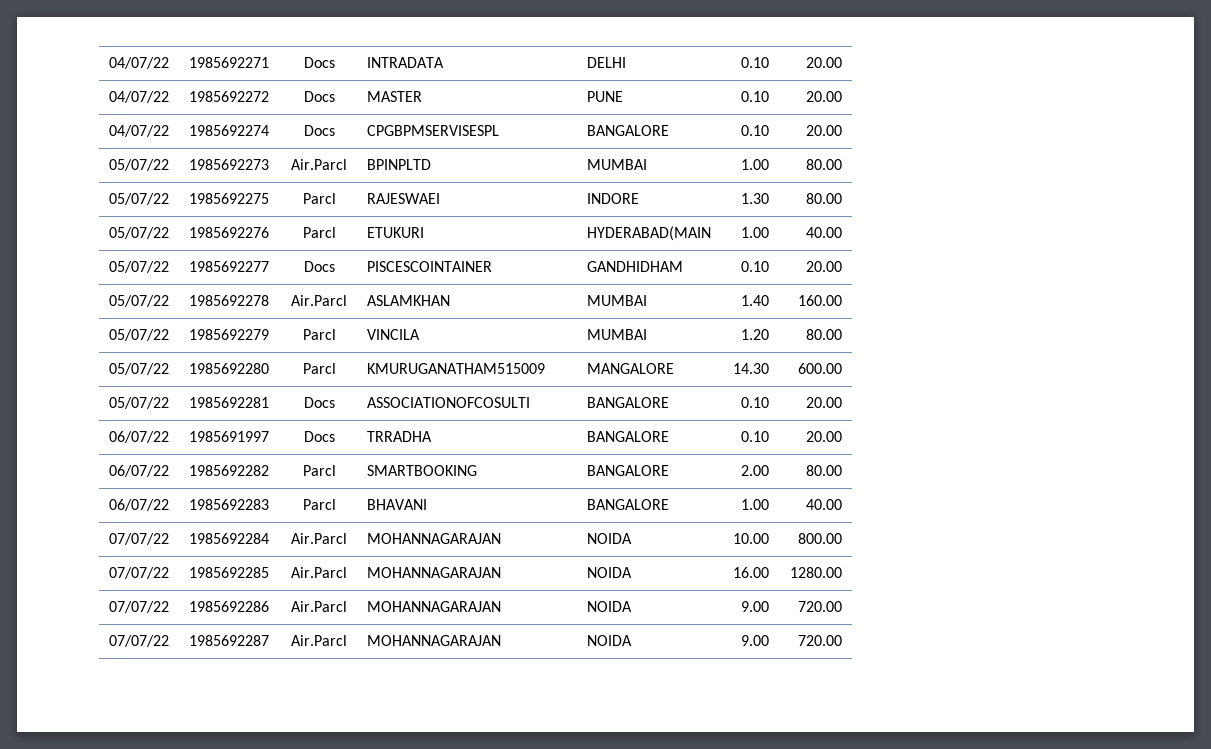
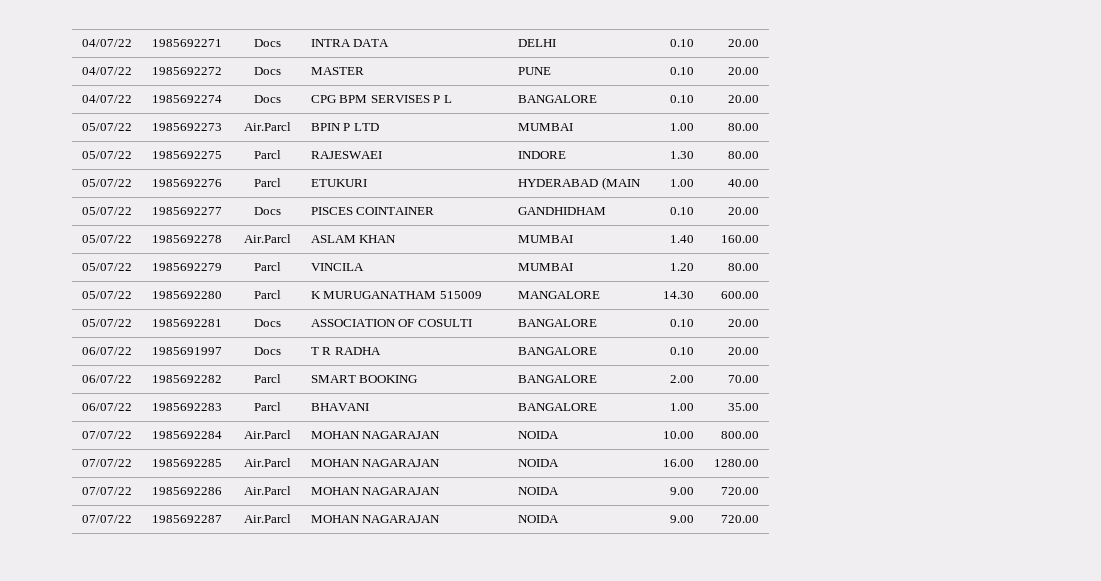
- 04/07/22 | 1985692271 | Docs | INTRADATA | DELHI | 0.10 | 20.00
+ 04/07/22 | 1985692271 | Docs | INTRA DATA | DELHI | 0.10 | 20.00
- 04/07/22 | 1985692274 | Docs | CPGBPMSERVISESPL | BANGALORE | 0.10 | 20.00
+ 04/07/22 | 1985692274 | Docs | CPG BPM SERVISES P L | BANGALORE | 0.10 | 20.00
- 05/07/22 | 1985692273 | Air.Parcl | BPINPLTD | MUMBAI | 1.00 | 80.00
+ 05/07/22 | 1985692273 | Air.Parcl | BPIN P LTD | MUMBAI | 1.00 | 80.00
- 05/07/22 | 1985692276 | Parcl | ETUKURI | HYDERABAD(MAIN | 1.00 | 40.00
+ 05/07/22 | 1985692276 | Parcl | ETUKURI | HYDERABAD (MAIN | 1.00 | 40.00
- 05/07/22 | 1985692277 | Docs | PISCESCOINTAINER | GANDHIDHAM | 0.10 | 20.00
+ 05/07/22 | 1985692277 | Docs | PISCES COINTAINER | GANDHIDHAM | 0.10 | 20.00
- 05/07/22 | 1985692278 | Air.Parcl | ASLAMKHAN | MUMBAI | 1.40 | 160.00
+ 05/07/22 | 1985692278 | Air.Parcl | ASLAM KHAN | MUMBAI | 1.40 | 160.00
- 05/07/22 | 1985692280 | Parcl | KMURUGANATHAM515009 | MANGALORE | 14.30 | 600.00
+ 05/07/22 | 1985692280 | Parcl | K MURUGANATHAM 515009 | MANGALORE | 14.30 | 600.00
- 05/07/22 | 1985692281 | Docs | ASSOCIATIONOFCOSULTI | BANGALORE | 0.10 | 20.00
+ 05/07/22 | 1985692281 | Docs | ASSOCIATION OF COSULTI | BANGALORE | 0.10 | 20.00
- 06/07/22 | 1985691997 | Docs | TRRADHA | BANGALORE | 0.10 | 20.00
+ 06/07/22 | 1985691997 | Docs | T R RADHA | BANGALORE | 0.10 | 20.00
- 06/07/22 | 1985692282 | Parcl | SMARTBOOKING | BANGALORE | 2.00 | 80.00
+ 06/07/22 | 1985692282 | Parcl | SMART BOOKING | BANGALORE | 2.00 | 70.00
- 06/07/22 | 1985692283 | Parcl | BHAVANI | BANGALORE | 1.00 | 40.00
+ 06/07/22 | 1985692283 | Parcl | BHAVANI | BANGALORE | 1.00 | 35.00
- 07/07/22 | 1985692284 | Air.Parcl | MOHANNAGARAJAN | NOIDA | 10.00 | 800.00
+ 07/07/22 | 1985692284 | Air.Parcl | MOHAN NAGARAJAN | NOIDA | 10.00 | 800.00
- 07/07/22 | 1985692285 | Air.Parcl | MOHANNAGARAJAN | NOIDA | 16.00 | 1280.00
+ 07/07/22 | 1985692285 | Air.Parcl | MOHAN NAGARAJAN | NOIDA | 16.00 | 1280.00
- 07/07/22 | 1985692286 | Air.Parcl | MOHANNAGARAJAN | NOIDA | 9.00 | 720.00
+ 07/07/22 | 1985692286 | Air.Parcl | MOHAN NAGARAJAN | NOIDA | 9.00 | 720.00
- 07/07/22 | 1985692287 | Air.Parcl | MOHANNAGARAJAN | NOIDA | 9.00 | 720.00
+ 07/07/22 | 1985692287 | Air.Parcl | MOHAN NAGARAJAN | NOIDA | 9.00 | 720.00

